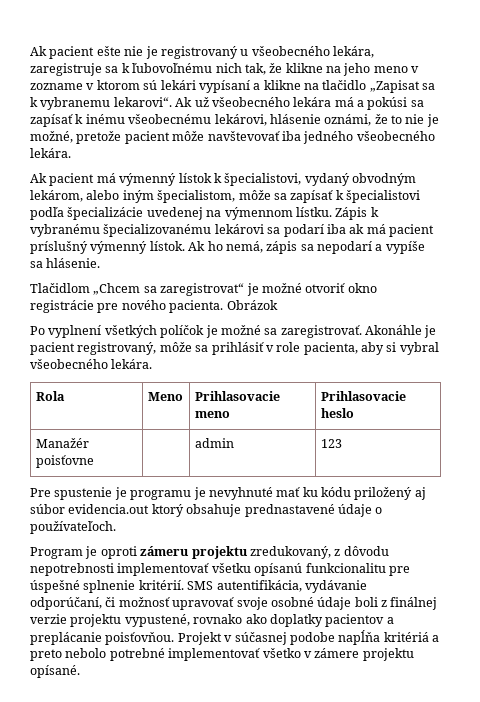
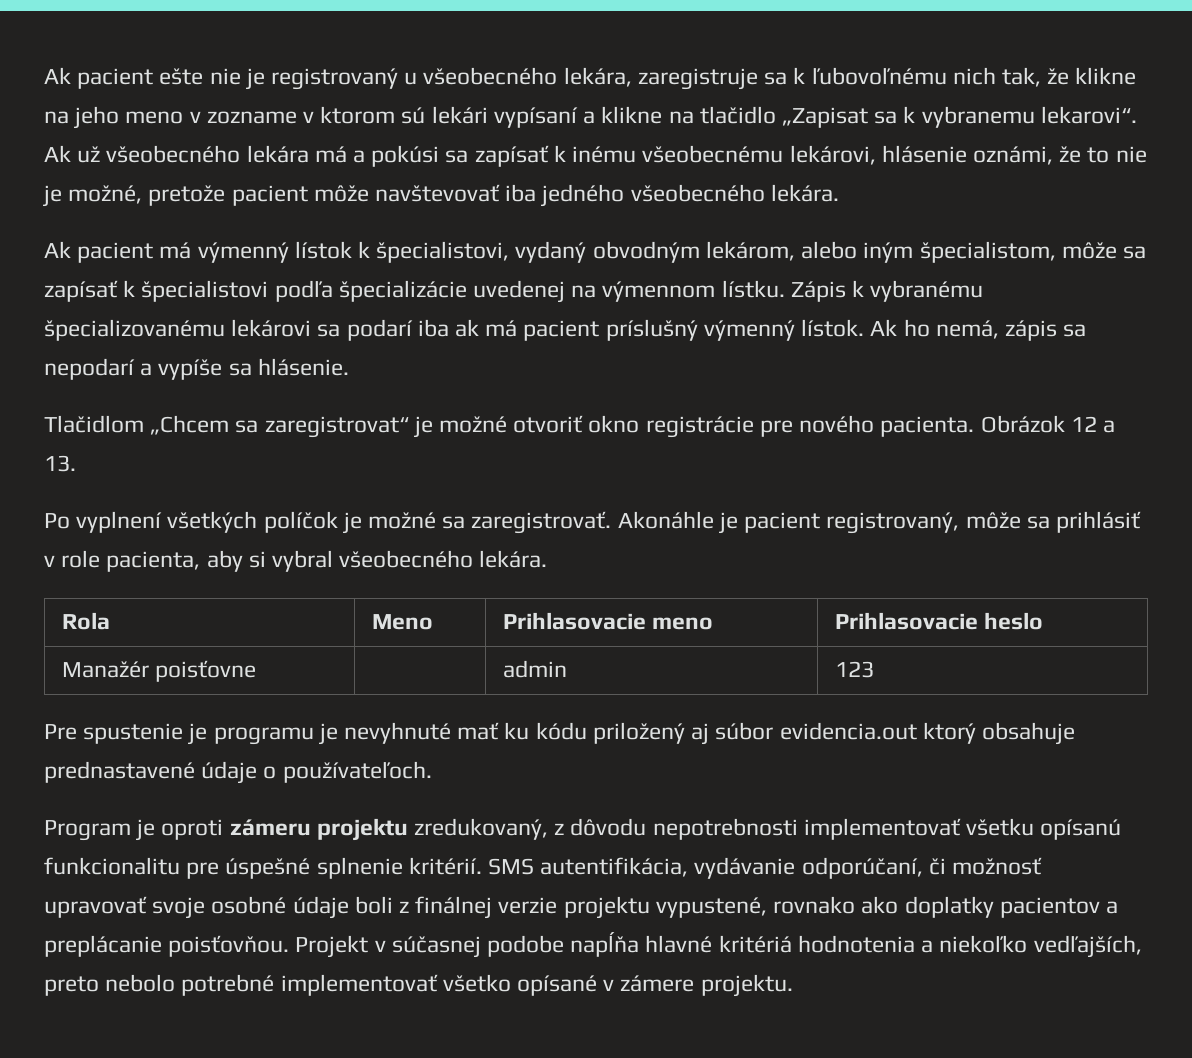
- Obrázok
+ Obrázok 12 a 13.
- Projekt v súčasnej podobe napĺňa kritériá a preto nebolo potrebné implementovať všetko v zámere projektu opísané.
+ Projekt v súčasnej podobe napĺňa hlavné kritériá hodnotenia a niekoľko vedľajších, preto nebolo potrebné implementovať všetko opísané v zámere projektu.

